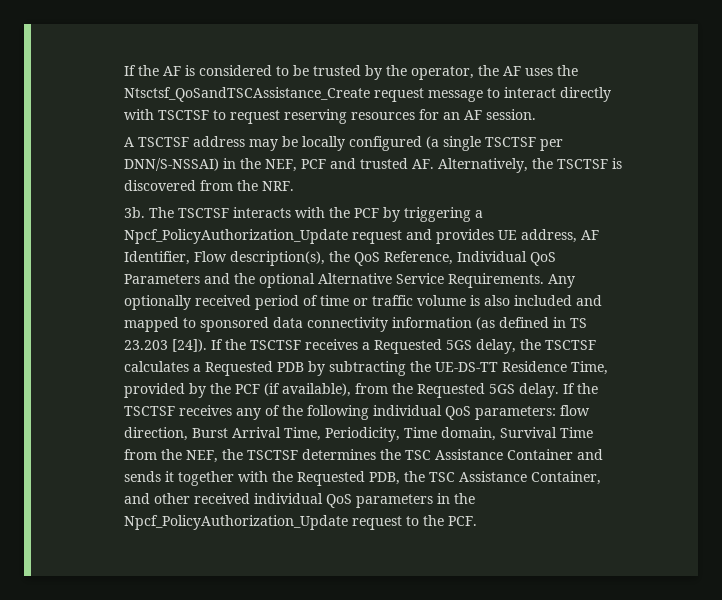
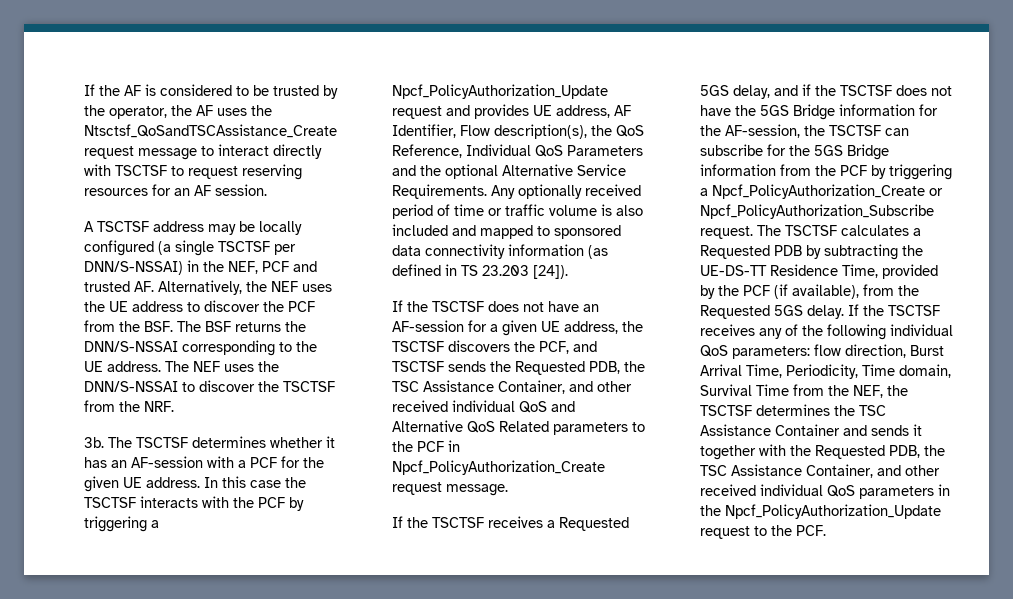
- A TSCTSF address may be locally configured (a single TSCTSF per DNN/S-NSSAI) in the NEF, PCF and trusted AF. Alternatively, the TSCTSF is discovered from the NRF.
+ A TSCTSF address may be locally configured (a single TSCTSF per DNN/S-NSSAI) in the NEF, PCF and trusted AF. Alternatively, the NEF uses the UE address to discover the PCF from the BSF. The BSF returns the DNN/S-NSSAI corresponding to the UE address. The NEF uses the DNN/S-NSSAI to discover the TSCTSF from the NRF.
- The TSCTSF interacts with the PCF by triggering a Npcf_PolicyAuthorization_Update request and provides UE address, AF Identifier, Flow description(s), the QoS Reference, Individual QoS Parameters and the optional Alternative Service Requirements.
+ The TSCTSF determines whether it has an AF-session with a PCF for the given UE address. In this case the TSCTSF interacts with the PCF by triggering a Npcf_PolicyAuthorization_Update request and provides UE address, AF Identifier, Flow description(s), the QoS Reference, Individual QoS Parameters and the optional Alternative Service Requirements.
- Any optionally received period of time or traffic volume is also included and mapped to sponsored data connectivity information (as defined in TS 23.203 [24]). If the TSCTSF receives a Requested 5GS delay, the TSCTSF calculates a Requested PDB by subtracting the UE-DS-TT Residence Time, provided by the PCF (if available), from the Requested 5GS delay.
+ Any optionally received period of time or traffic volume is also included and mapped to sponsored data connectivity information (as defined in TS 23.203 [24]).
+ If the TSCTSF does not have an AF-session for a given UE address, the TSCTSF discovers the PCF, and TSCTSF sends the Requested PDB, the TSC Assistance Container, and other received individual QoS and Alternative QoS Related parameters to the PCF in Npcf_PolicyAuthorization_Create request message.
+ If the TSCTSF receives a Requested 5GS delay, and if the TSCTSF does not have the 5GS Bridge information for the AF-session, the TSCTSF can subscribe for the 5GS Bridge information from the PCF by triggering a Npcf_PolicyAuthorization_Create or Npcf_PolicyAuthorization_Subscribe request. The TSCTSF calculates a Requested PDB by subtracting the UE-DS-TT Residence Time, provided by the PCF (if available), from the Requested 5GS delay.

